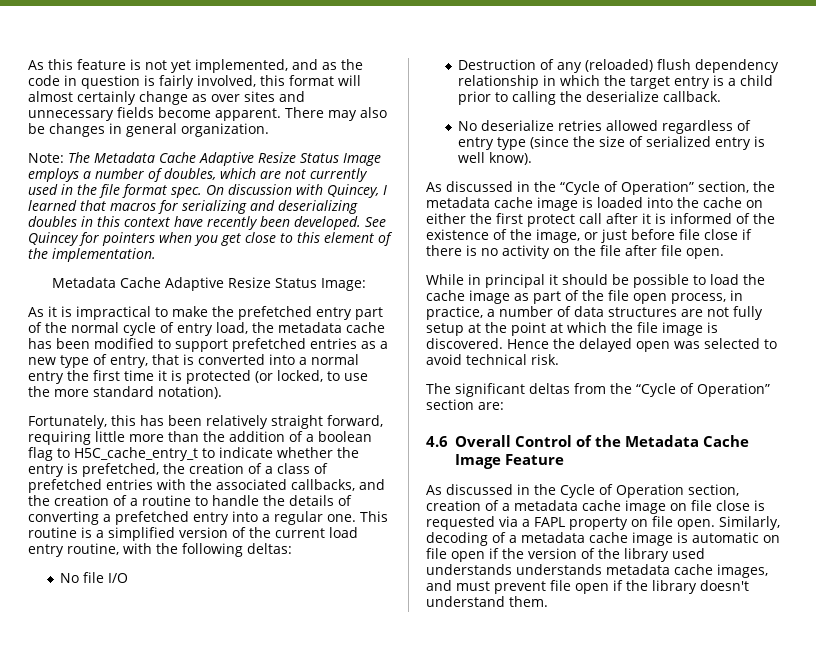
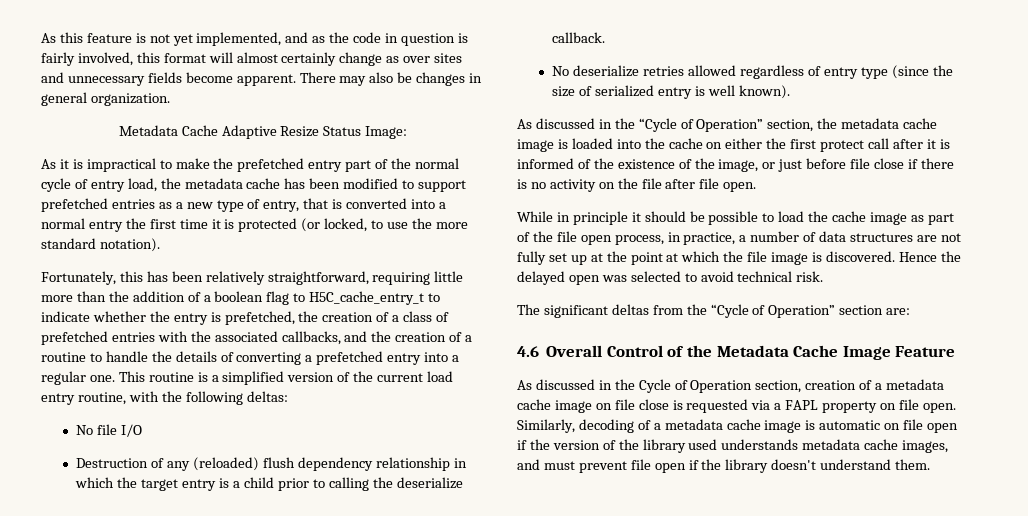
- Note: The Metadata Cache Adaptive Resize Status Image employs a number of doubles, which are not currently used in the file format spec. On discussion with Quincey, I learned that macros for serializing and deserializing doubles in this context have recently been developed. See Quincey for pointers when you get close to this element of the implementation.
- Fortunately, this has been relatively straight forward, requiring little more than the addition of a boolean flag to H5C_cache_entry_t to indicate whether the entry is prefetched, the creation of a class of prefetched entries with the associated callbacks, and the creation of a routine to handle the details of converting a prefetched entry into a regular one.
+ Fortunately, this has been relatively straightforward, requiring little more than the addition of a boolean flag to H5C_cache_entry_t to indicate whether the entry is prefetched, the creation of a class of prefetched entries with the associated callbacks, and the creation of a routine to handle the details of converting a prefetched entry into a regular one.
- No deserialize retries allowed regardless of entry type (since the size of serialized entry is well know).
+ No deserialize retries allowed regardless of entry type (since the size of serialized entry is well known).
- While in principal it should be possible to load the cache image as part of the file open process, in practice, a number of data structures are not fully setup at the point at which the file image is discovered.
+ While in principle it should be possible to load the cache image as part of the file open process, in practice, a number of data structures are not fully set up at the point at which the file image is discovered.
- Similarly, decoding of a metadata cache image is automatic on file open if the version of the library used understands understands metadata cache images, and must prevent file open if the library doesn't understand them.
+ Similarly, decoding of a metadata cache image is automatic on file open if the version of the library used understands metadata cache images, and must prevent file open if the library doesn't understand them.

